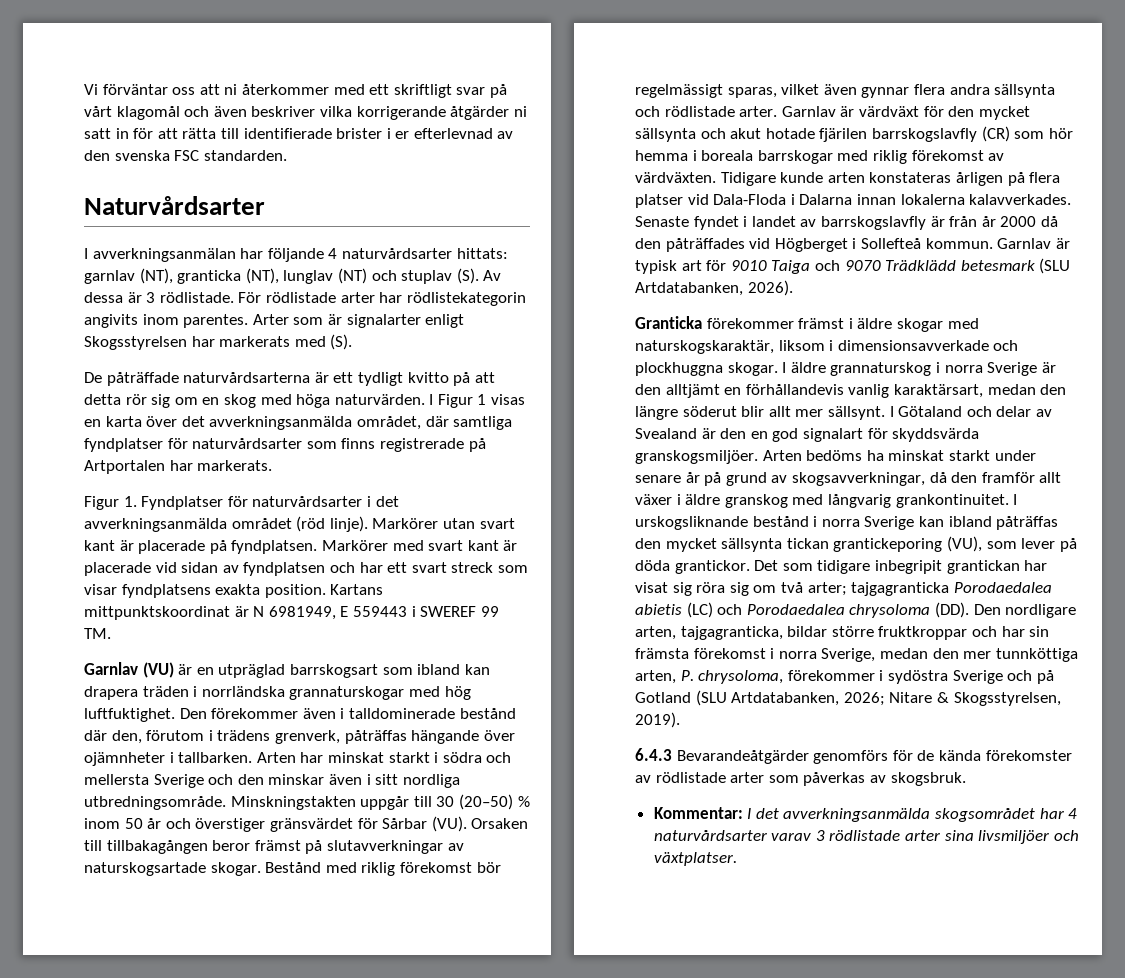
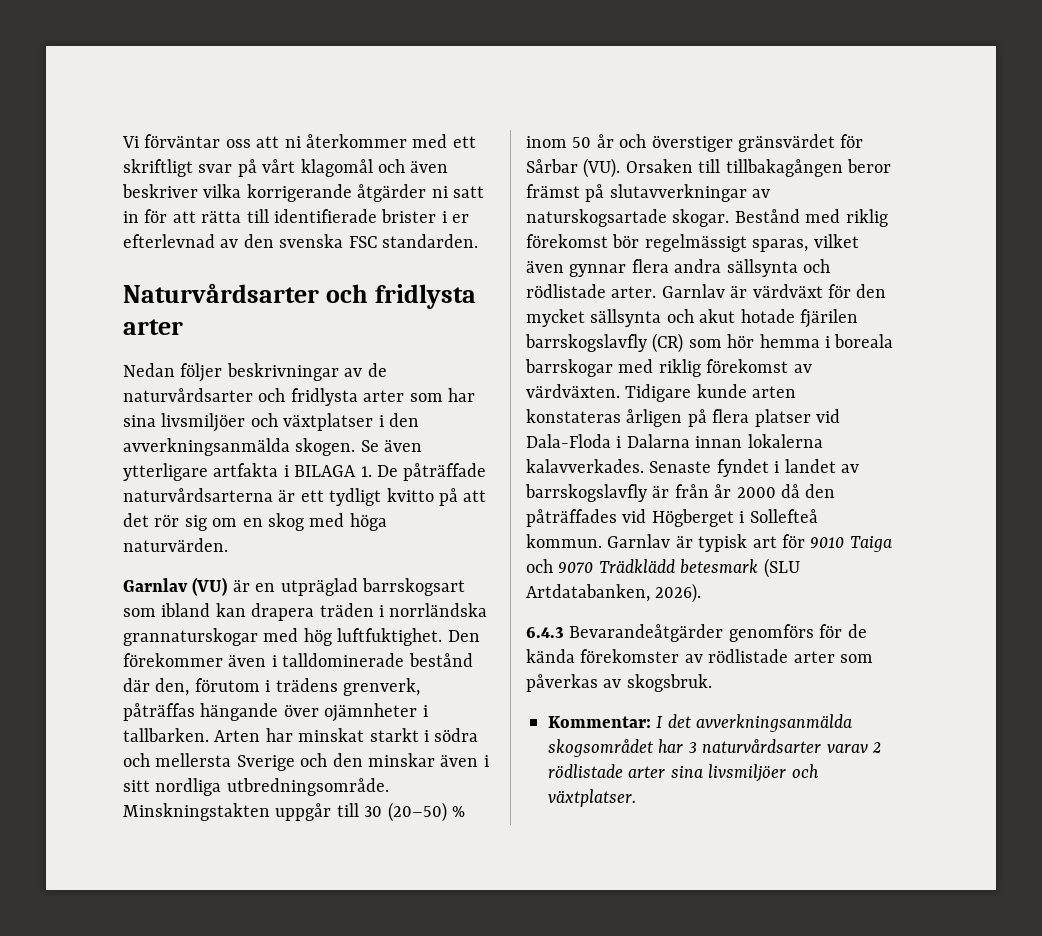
- Naturvårdsarter
- I avverkningsanmälan har följande 4 naturvårdsarter hittats: garnlav (NT), granticka (NT), lunglav (NT) och stuplav (S). Av dessa är 3 rödlistade. För rödlistade arter har rödlistekategorin angivits inom parentes. Arter som är signalarter enligt Skogsstyrelsen har markerats med (S).
- De påträffade naturvårdsarterna är ett tydligt kvitto på att detta rör sig om en skog med höga naturvärden. I Figur 1 visas en karta över det avverkningsanmälda området, där samtliga fyndplatser för naturvårdsarter som finns registrerade på Artportalen har markerats.
- Figur 1. Fyndplatser för naturvårdsarter i det avverkningsanmälda området (röd linje). Markörer utan svart kant är placerade på fyndplatsen. Markörer med svart kant är placerade vid sidan av fyndplatsen och har ett svart streck som visar fyndplatsens exakta position. Kartans mittpunktskoordinat är N 6981949, E 559443 i SWEREF 99 TM.
+ Naturvårdsarter och fridlysta arter
+ Nedan följer beskrivningar av de naturvårdsarter och fridlysta arter som har sina livsmiljöer och växtplatser i den avverkningsanmälda skogen. Se även ytterligare artfakta i BILAGA 1. De påträffade naturvårdsarterna är ett tydligt kvitto på att det rör sig om en skog med höga naturvärden.
- Granticka förekommer främst i äldre skogar med naturskogskaraktär, liksom i dimensionsavverkade och plockhuggna skogar. I äldre grannaturskog i norra Sverige är den alltjämt en förhållandevis vanlig karaktärsart, medan den längre söderut blir allt mer sällsynt. I Götaland och delar av Svealand är den en god signalart för skyddsvärda granskogsmiljöer. Arten bedöms ha minskat starkt under senare år på grund av skogsavverkningar, då den framför allt växer i äldre granskog med långvarig grankontinuitet. I urskogsliknande bestånd i norra Sverige kan ibland påträffas den mycket sällsynta tickan grantickeporing (VU), som lever på döda grantickor. Det som tidigare inbegripit grantickan har visat sig röra sig om två arter; tajgagranticka Porodaedalea abietis (LC) och Porodaedalea chrysoloma (DD). Den nordligare arten, tajgagranticka, bildar större fruktkroppar och har sin främsta förekomst i norra Sverige, medan den mer tunnköttiga arten, P. chrysoloma, förekommer i sydöstra Sverige och på Gotland (SLU Artdatabanken, 2026; Nitare & Skogsstyrelsen, 2019).
- Kommentar: I det avverkningsanmälda skogsområdet har 4 naturvårdsarter varav 3 rödlistade arter sina livsmiljöer och växtplatser.
+ Kommentar: I det avverkningsanmälda skogsområdet har 3 naturvårdsarter varav 2 rödlistade arter sina livsmiljöer och växtplatser.

